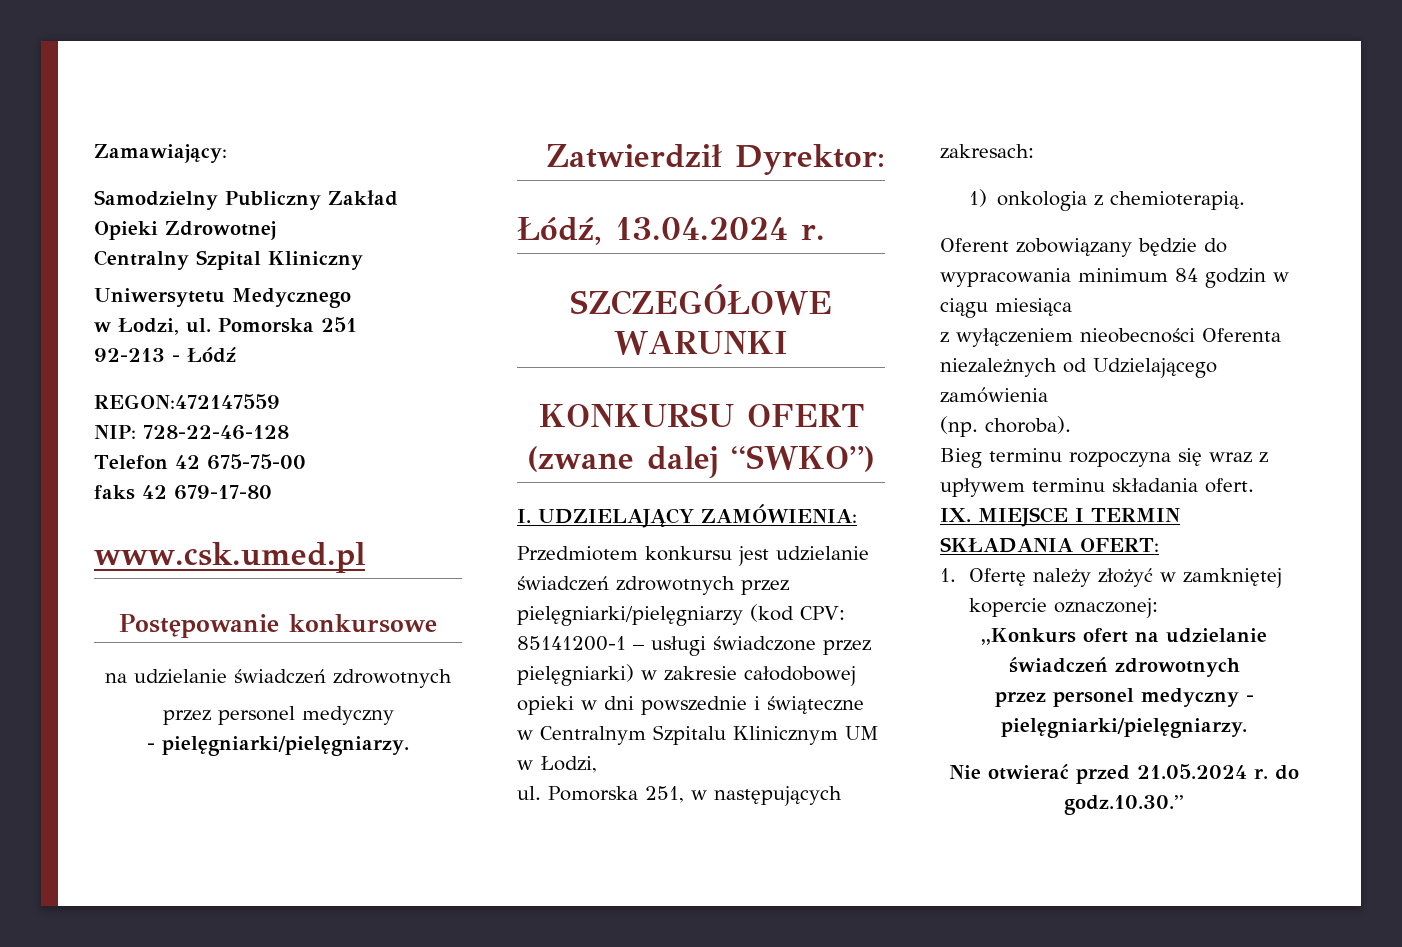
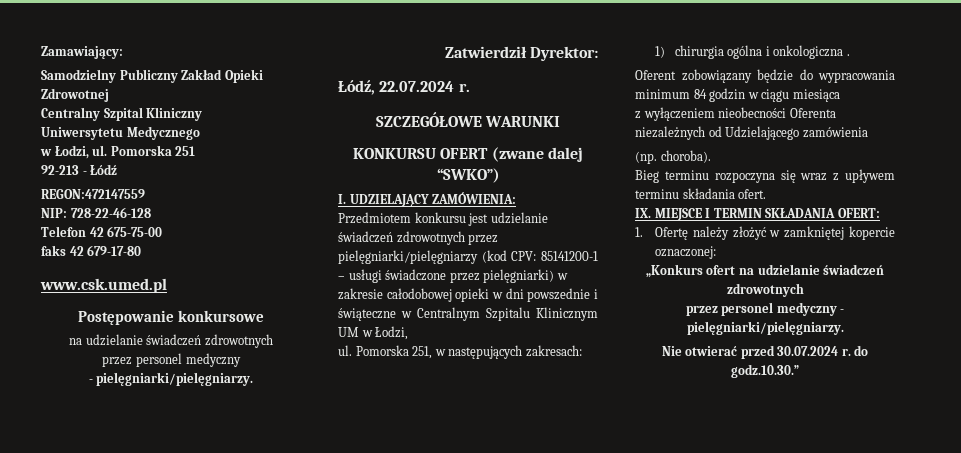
- Łódź, 13.04.2024 r.
+ Łódź, 22.07.2024 r.
- 1) onkologia z chemioterapią.
+ 1) chirurgia ogólna i onkologiczna .
- Nie otwierać przed 21.05.2024 r. do godz.10.30.”
+ Nie otwierać przed 30.07.2024 r. do godz.10.30.”

